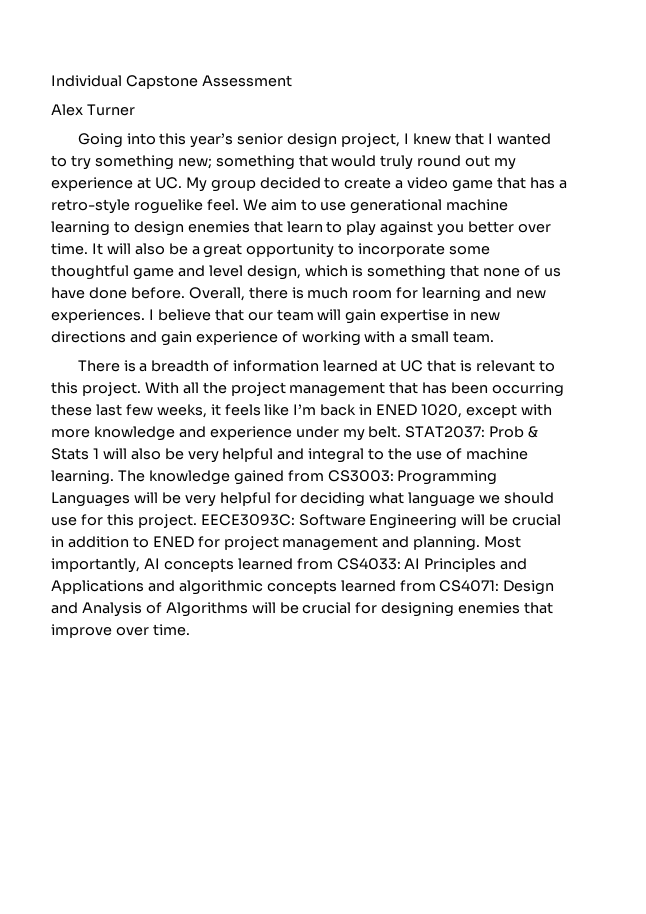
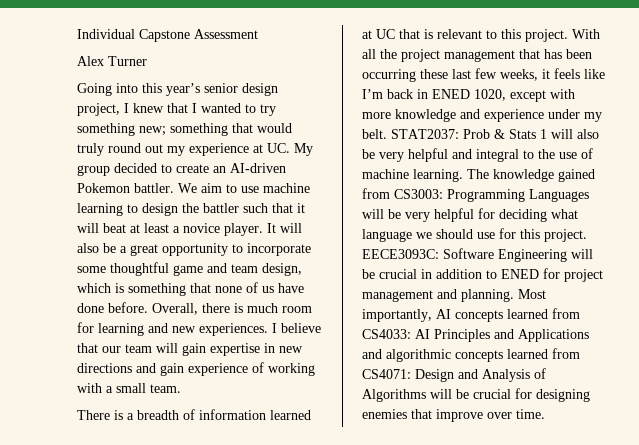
- Going into this year’s senior design project, I knew that I wanted to try something new; something that would truly round out my experience at UC. My group decided to create a video game that has a retro-style roguelike feel.
+ Going into this year’s senior design project, I knew that I wanted to try something new; something that would truly round out my experience at UC. My group decided to create an AI-driven Pokemon battler.
- We aim to use generational machine learning to design enemies that learn to play against you better over time.
+ We aim to use machine learning to design the battler such that it will beat at least a novice player.
- It will also be a great opportunity to incorporate some thoughtful game and level design, which is something that none of us have done before.
+ It will also be a great opportunity to incorporate some thoughtful game and team design, which is something that none of us have done before.

